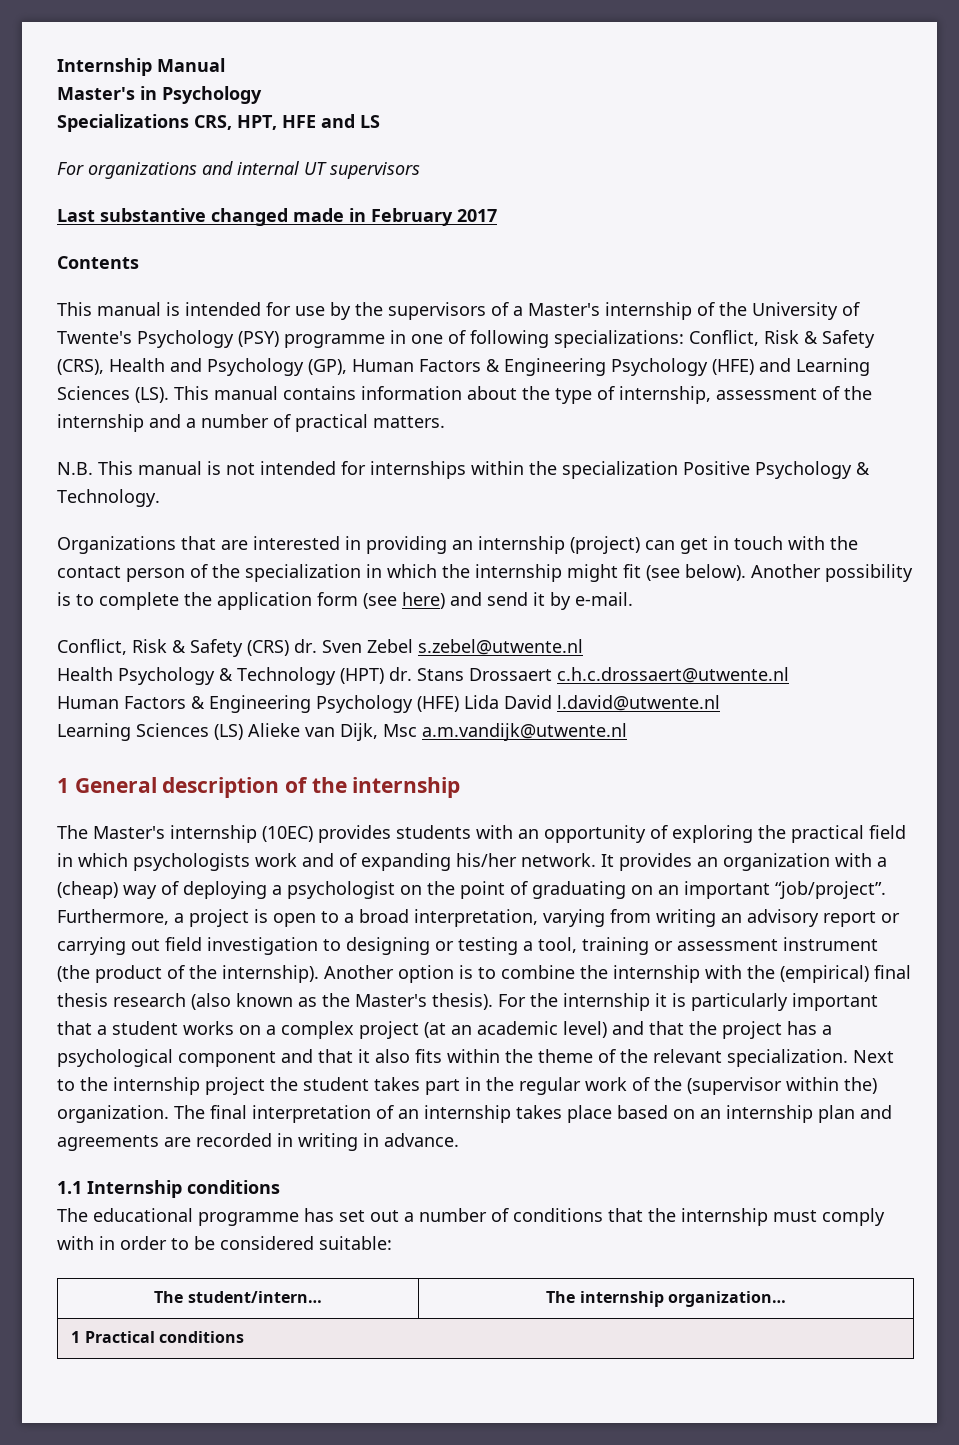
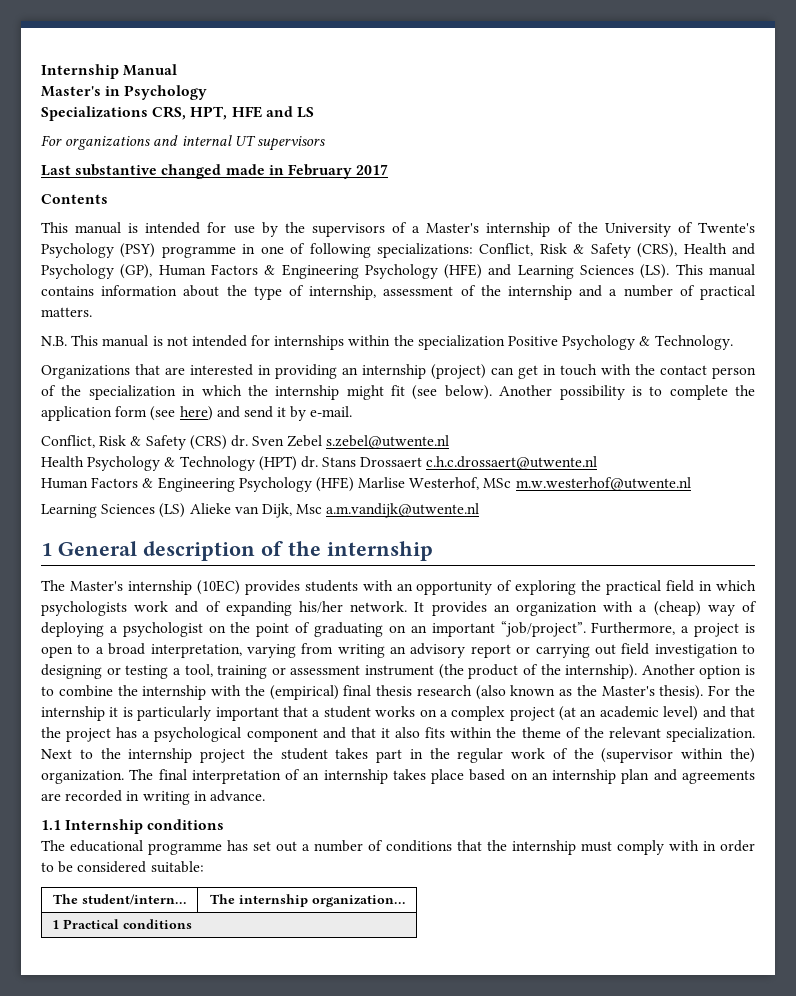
- Human Factors & Engineering Psychology (HFE) Lida David l.david@utwente.nl
+ Human Factors & Engineering Psychology (HFE) Marlise Westerhof, MSc m.w.westerhof@utwente.nl

